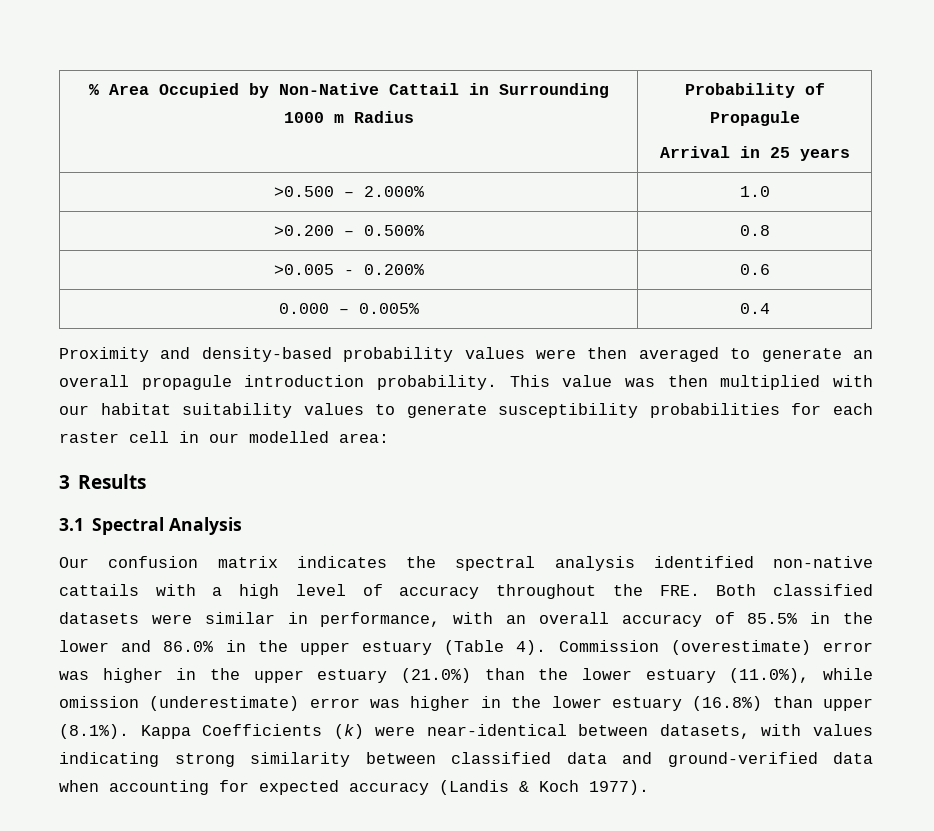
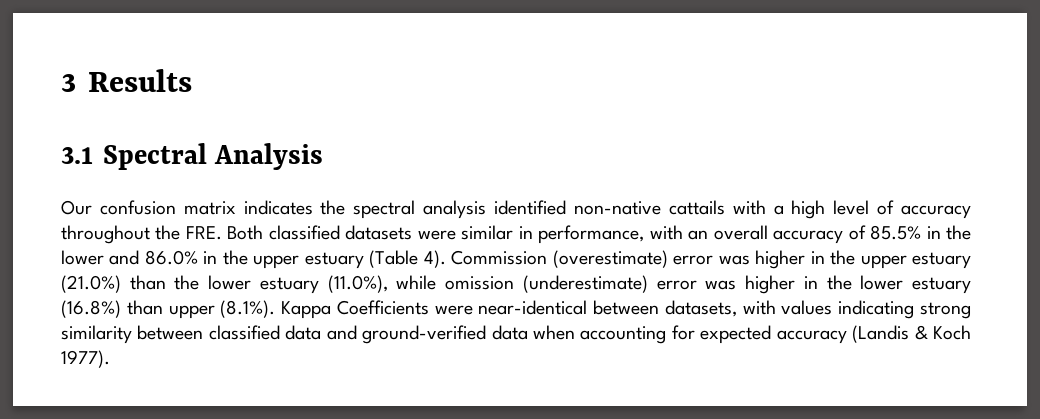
- % Area Occupied by Non-Native Cattail in Surrounding 1000 m Radius | Probability of Propagule
- Arrival in 25 years
- >0.500 – 2.000% | 1.0
- >0.200 – 0.500% | 0.8
- >0.005 - 0.200% | 0.6
- 0.000 – 0.005% | 0.4
- Proximity and density-based probability values were then averaged to generate an overall propagule introduction probability. This value was then multiplied with our habitat suitability values to generate susceptibility probabilities for each raster cell in our modelled area:
- Commission (overestimate) error was higher in the upper estuary (21.0%) than the lower estuary (11.0%), while omission (underestimate) error was higher in the lower estuary (16.8%) than upper (8.1%). Kappa Coefficients (k) were near-identical between datasets, with values indicating strong similarity between classified data and ground-verified data when accounting for expected accuracy (Landis & Koch 1977).
+ Commission (overestimate) error was higher in the upper estuary (21.0%) than the lower estuary (11.0%), while omission (underestimate) error was higher in the lower estuary (16.8%) than upper (8.1%). Kappa Coefficients were near-identical between datasets, with values indicating strong similarity between classified data and ground-verified data when accounting for expected accuracy (Landis & Koch 1977).

